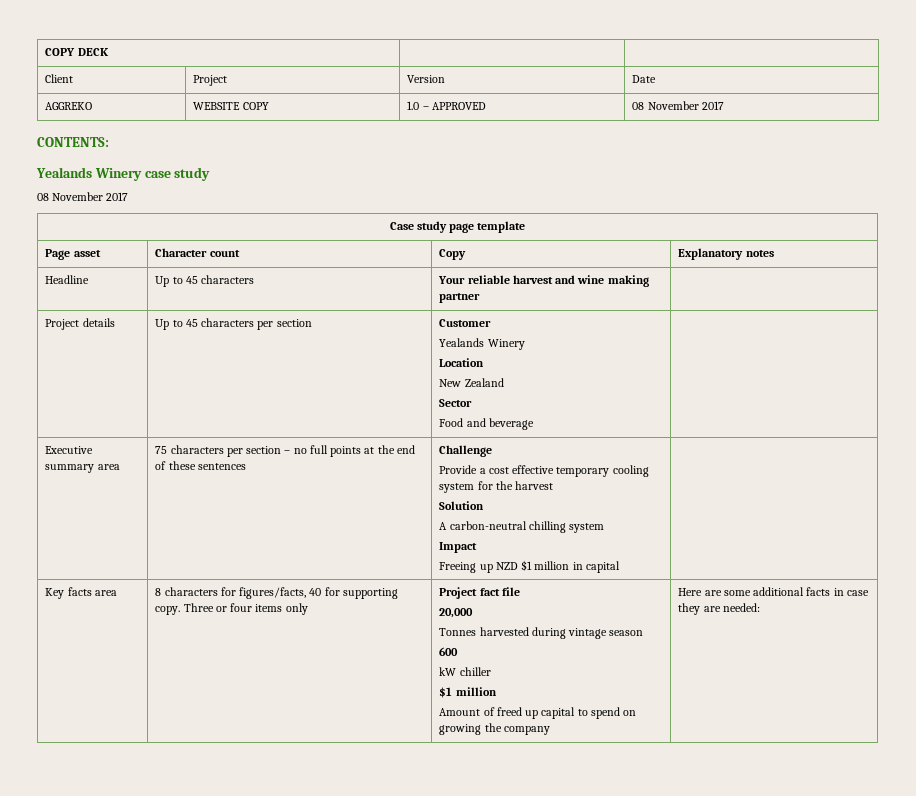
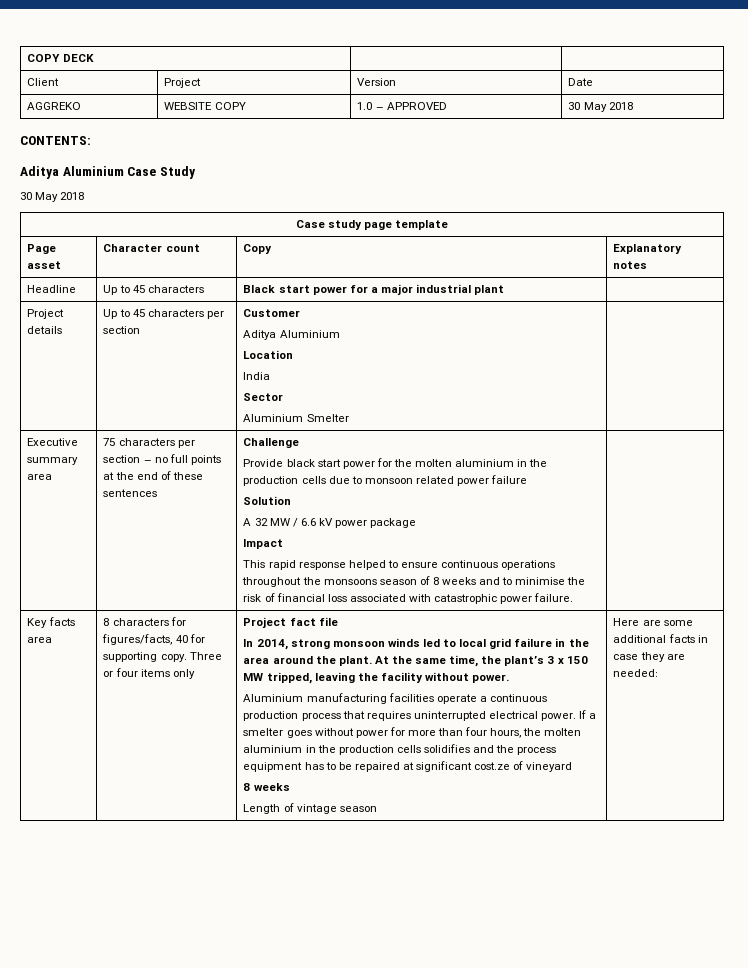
- AGGREKO | WEBSITE COPY | 1.0 – APPROVED | 08 November 2017
+ AGGREKO | WEBSITE COPY | 1.0 – APPROVED | 30 May 2018
  CONTENTS:
- Yealands Winery case study
- 08 November 2017
+ Aditya Aluminium Case Study
+ 30 May 2018
- Headline | Up to 45 characters | Your reliable harvest and wine making partner |
+ Headline | Up to 45 characters | Black start power for a major industrial plant |
  Project details | Up to 45 characters per section | Customer
- Yealands Winery
+ Aditya Aluminium
  Location
- New Zealand
+ India
  Sector
- Food and beverage |
+ Aluminium Smelter |
- Provide a cost effective temporary cooling system for the harvest
+ Provide black start power for the molten aluminium in the production cells due to monsoon related power failure
  Solution
- A carbon-neutral chilling system
+ A 32 MW / 6.6 kV power package
  Impact
- Freeing up NZD $1 million in capital
+ This rapid response helped to ensure continuous operations throughout the monsoons season of 8 weeks and to minimise the risk of financial loss associated with catastrophic power failure.
- 20,000
- Tonnes harvested during vintage season
- 600
- kW chiller
- $1 million
- Amount of freed up capital to spend on growing the company
+ In 2014, strong monsoon winds led to local grid failure in the area around the plant. At the same time, the plant’s 3 x 150 MW tripped, leaving the facility without power.
+ Aluminium manufacturing facilities operate a continuous production process that requires uninterrupted electrical power. If a smelter goes without power for more than four hours, the molten aluminium in the production cells solidifies and the process equipment has to be repaired at significant cost.ze of vineyard
+ 8 weeks
+ Length of vintage season

